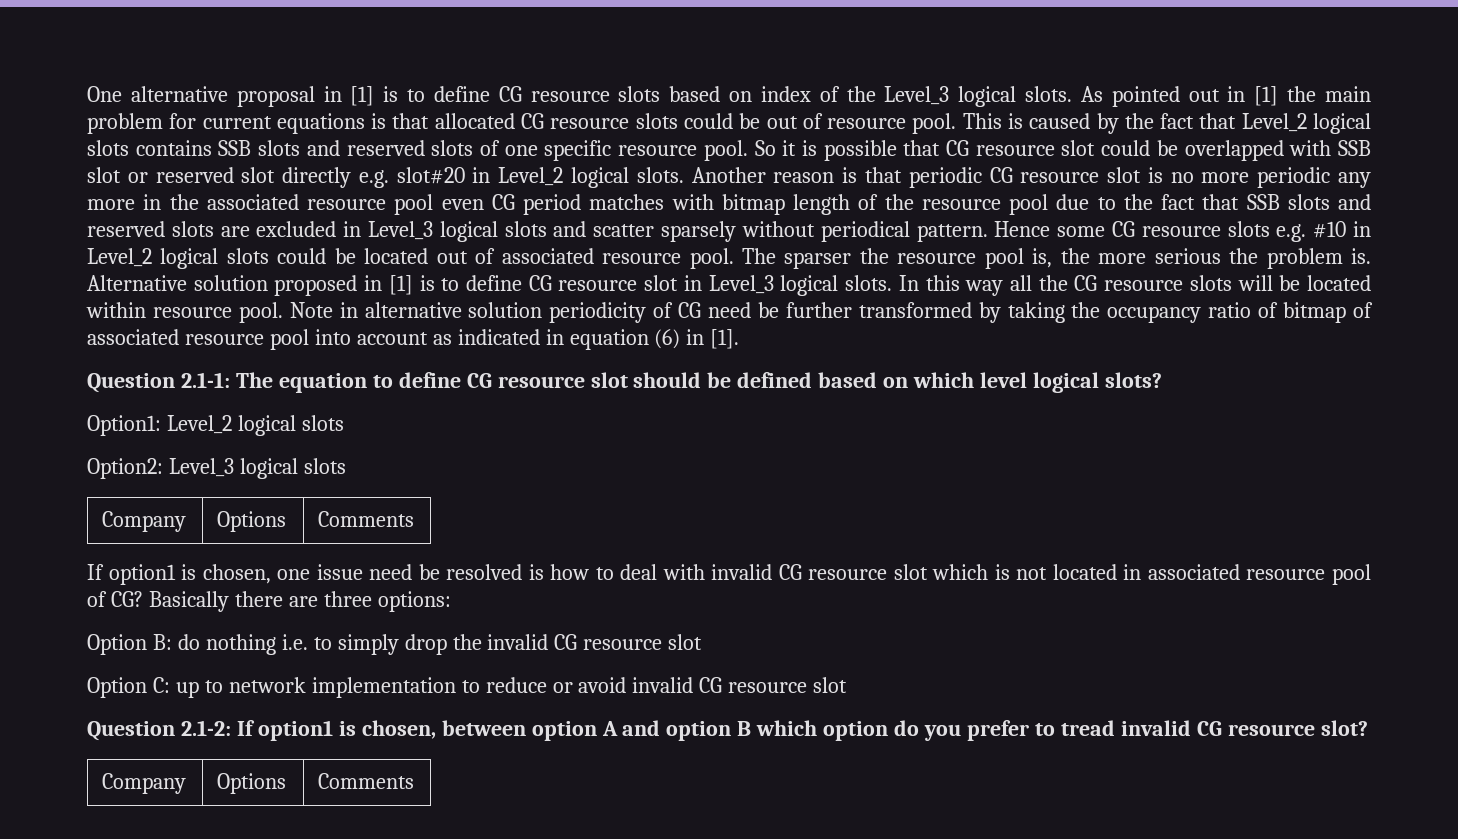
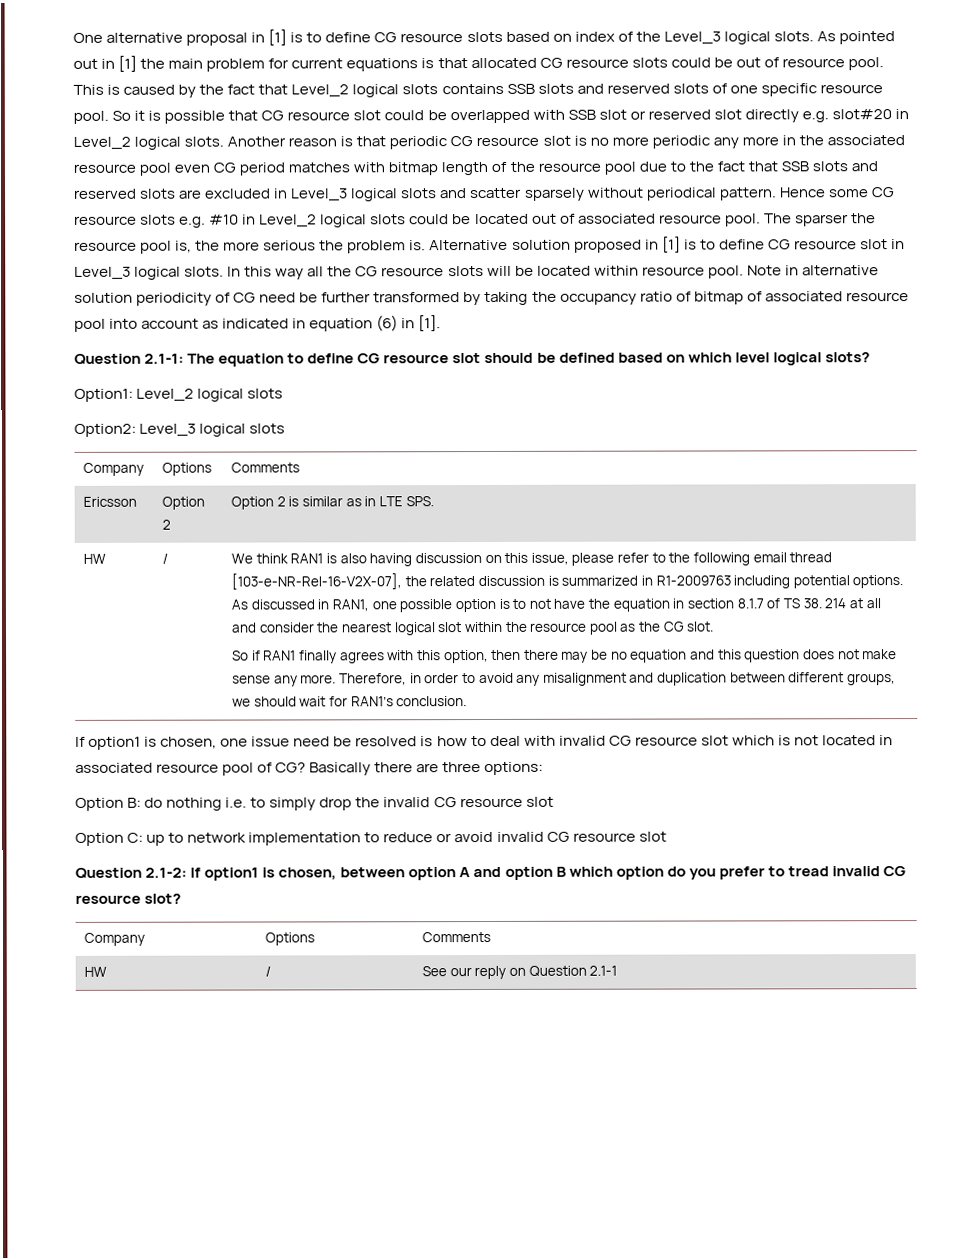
+ Ericsson | Option 2 | Option 2 is similar as in LTE SPS.
+ HW | / | We think RAN1 is also having discussion on this issue, please refer to the following email thread [103-e-NR-Rel-16-V2X-07], the related discussion is summarized in R1-2009763 including potential options. As discussed in RAN1, one possible option is to not have the equation in section 8.1.7 of TS 38. 214 at all and consider the nearest logical slot within the resource pool as the CG slot.
+ So if RAN1 finally agrees with this option, then there may be no equation and this question does not make sense any more. Therefore, in order to avoid any misalignment and duplication between different groups, we should wait for RAN1’s conclusion.
+ HW | / | See our reply on Question 2.1-1

